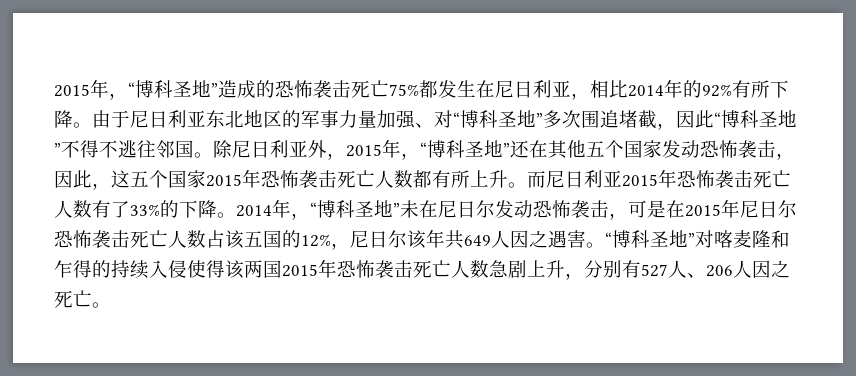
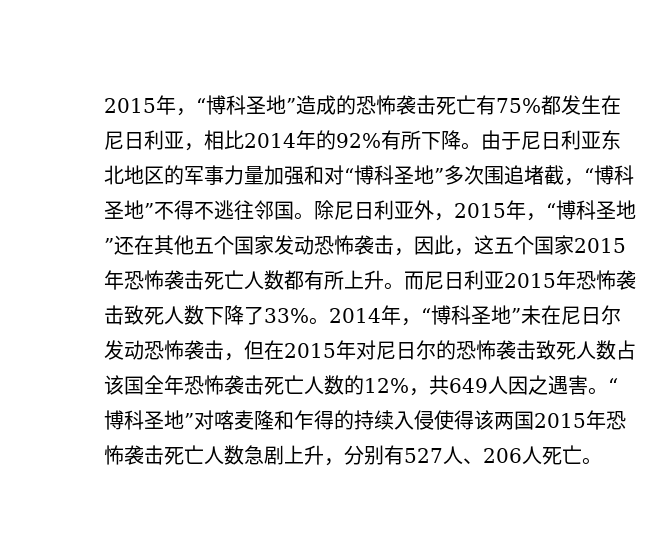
- 2015年，“博科圣地”造成的恐怖袭击死亡75%都发生在尼日利亚，相比2014年的92%有所下降。
+ 2015年，“博科圣地”造成的恐怖袭击死亡有75%都发生在尼日利亚，相比2014年的92%有所下降。
- 由于尼日利亚东北地区的军事力量加强、对“博科圣地”多次围追堵截，因此“博科圣地”不得不逃往邻国。
+ 由于尼日利亚东北地区的军事力量加强和对“博科圣地”多次围追堵截，“博科圣地”不得不逃往邻国。
- 而尼日利亚2015年恐怖袭击死亡人数有了33%的下降。
+ 而尼日利亚2015年恐怖袭击致死人数下降了33%。
- 2014年，“博科圣地”未在尼日尔发动恐怖袭击，可是在2015年尼日尔恐怖袭击死亡人数占该五国的12%，尼日尔该年共649人因之遇害。
+ 2014年，“博科圣地”未在尼日尔发动恐怖袭击，但在2015年对尼日尔的恐怖袭击致死人数占该国全年恐怖袭击死亡人数的12%，共649人因之遇害。
- “博科圣地”对喀麦隆和乍得的持续入侵使得该两国2015年恐怖袭击死亡人数急剧上升，分别有527人、206人因之死亡。
+ “博科圣地”对喀麦隆和乍得的持续入侵使得该两国2015年恐怖袭击死亡人数急剧上升，分别有527人、206人死亡。

